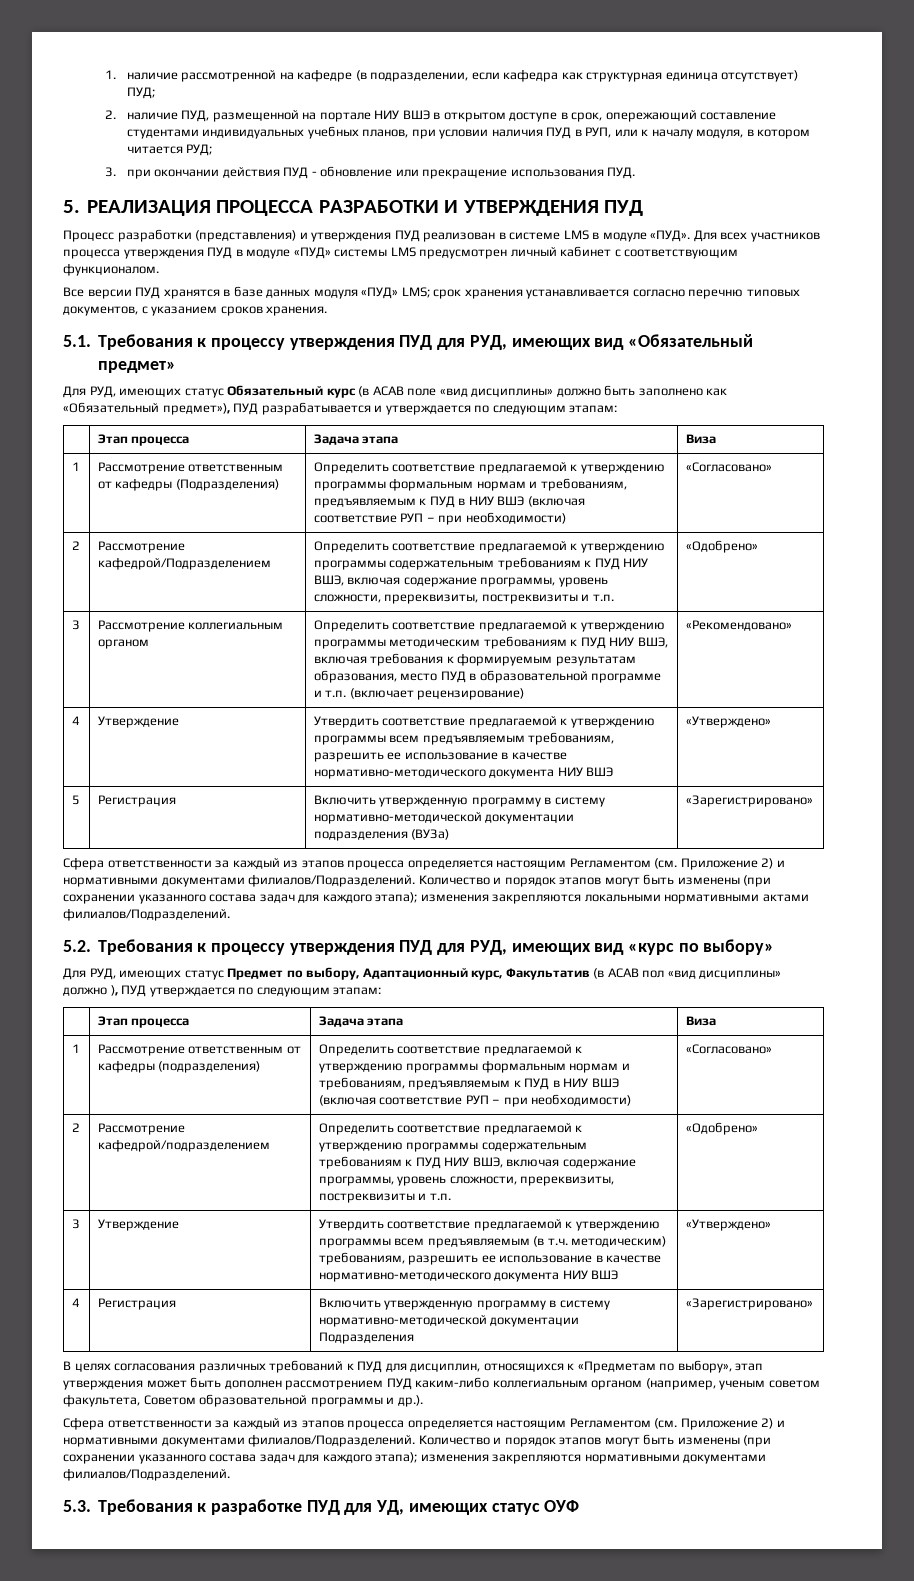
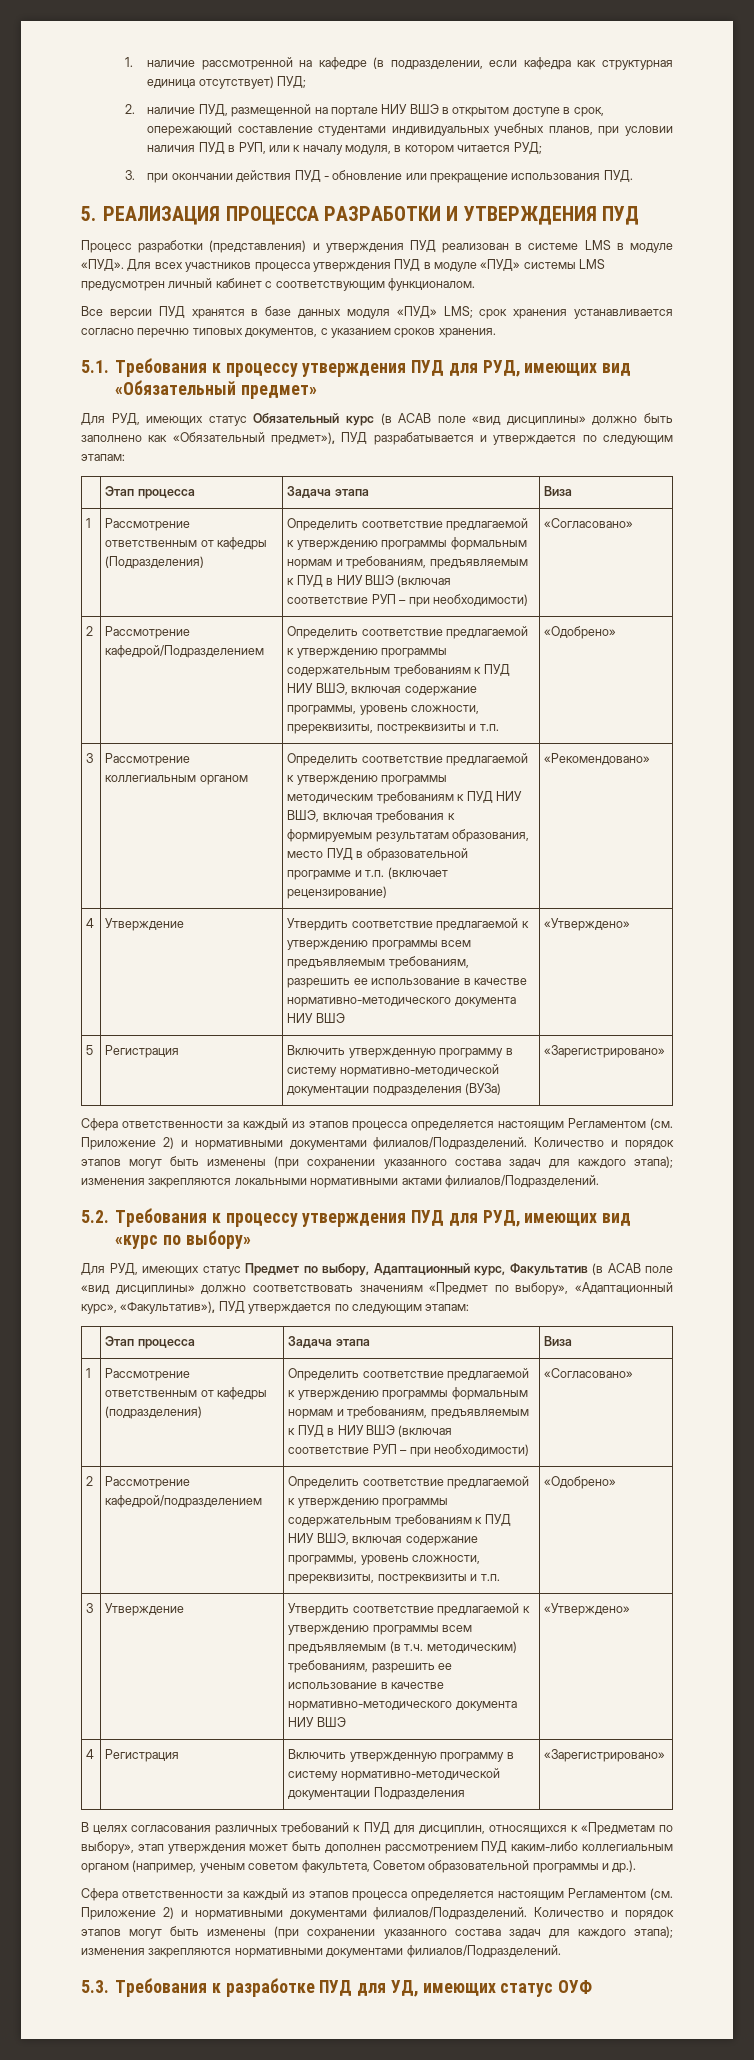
- Для РУД, имеющих статус Предмет по выбору, Адаптационный курс, Факультатив (в АСАВ пол «вид дисциплины» должно ), ПУД утверждается по следующим этапам:
+ Для РУД, имеющих статус Предмет по выбору, Адаптационный курс, Факультатив (в АСАВ поле «вид дисциплины» должно соответствовать значениям «Предмет по выбору», «Адаптационный курс», «Факультатив»), ПУД утверждается по следующим этапам:

